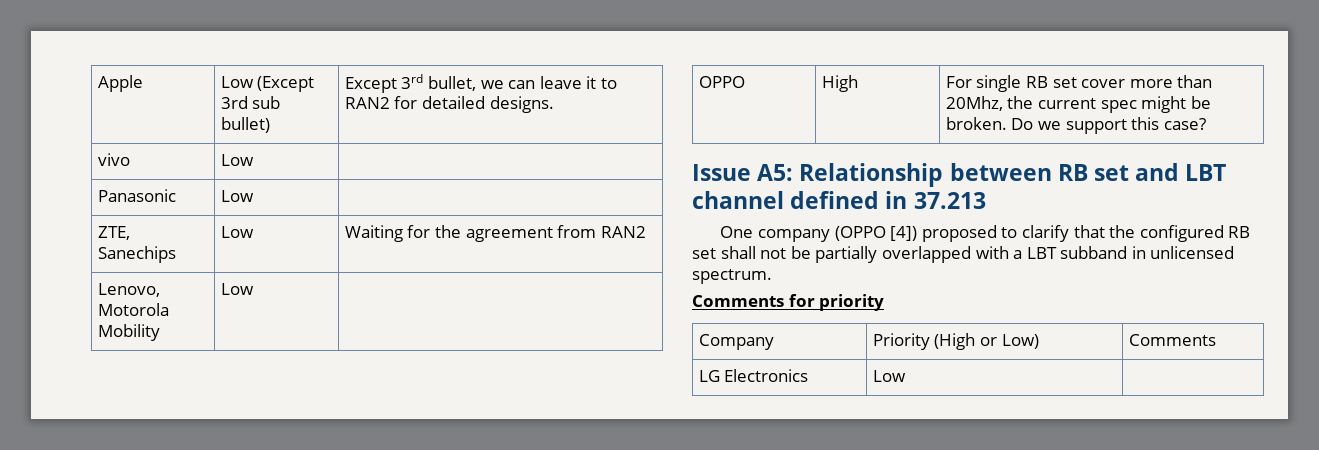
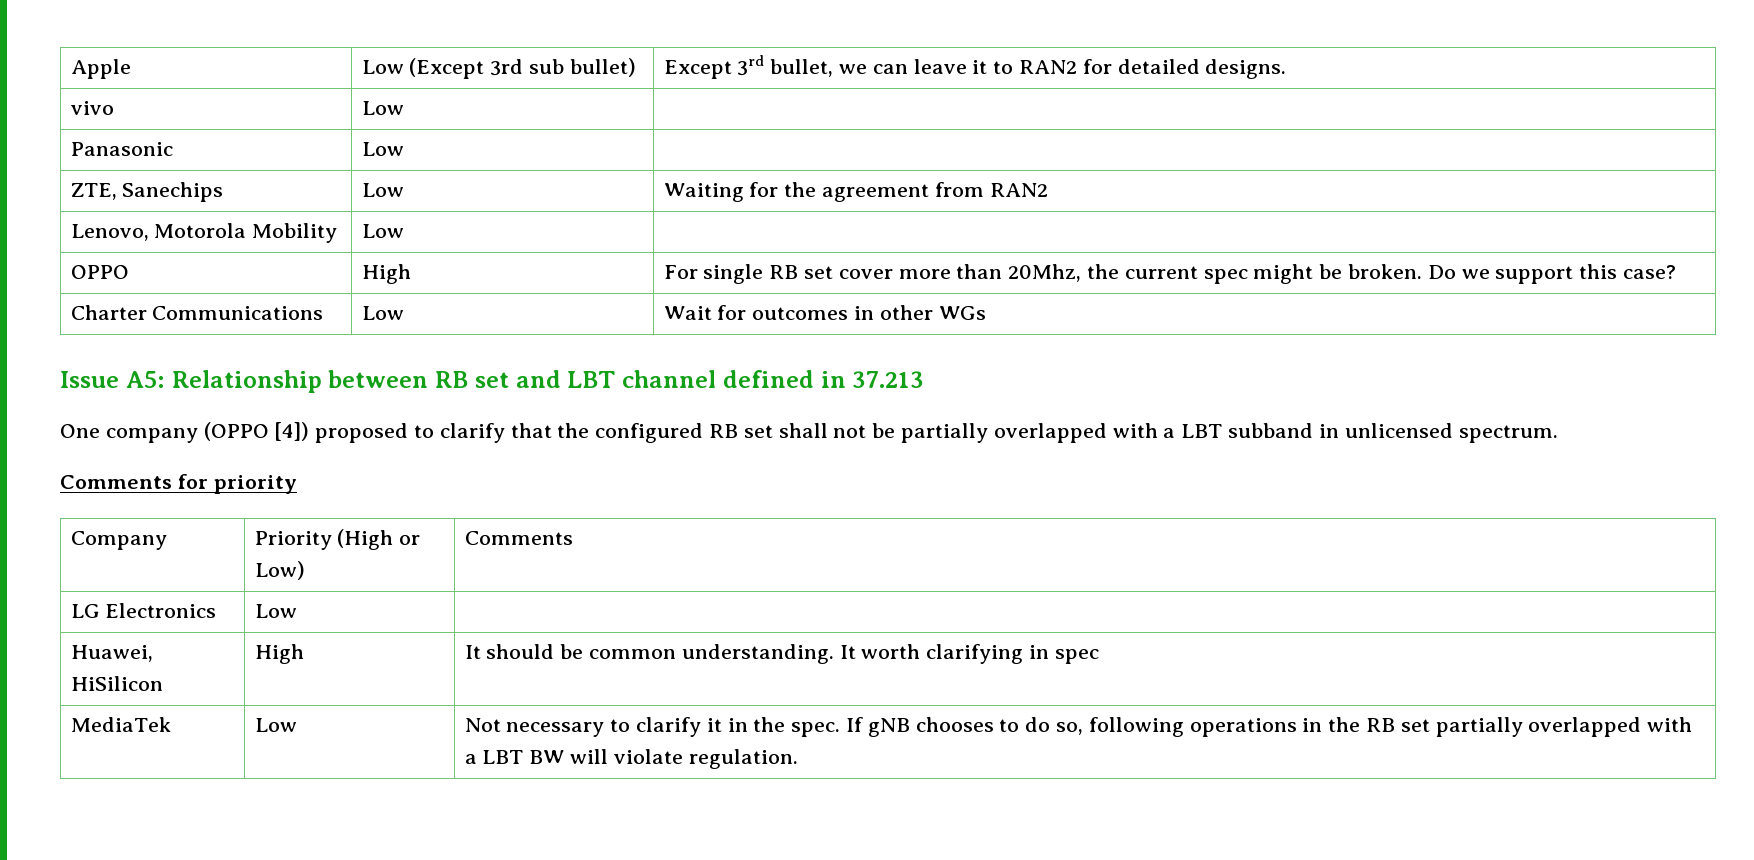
+ Charter Communications | Low | Wait for outcomes in other WGs
+ Huawei, HiSilicon | High | It should be common understanding. It worth clarifying in spec
+ MediaTek | Low | Not necessary to clarify it in the spec. If gNB chooses to do so, following operations in the RB set partially overlapped with a LBT BW will violate regulation.

